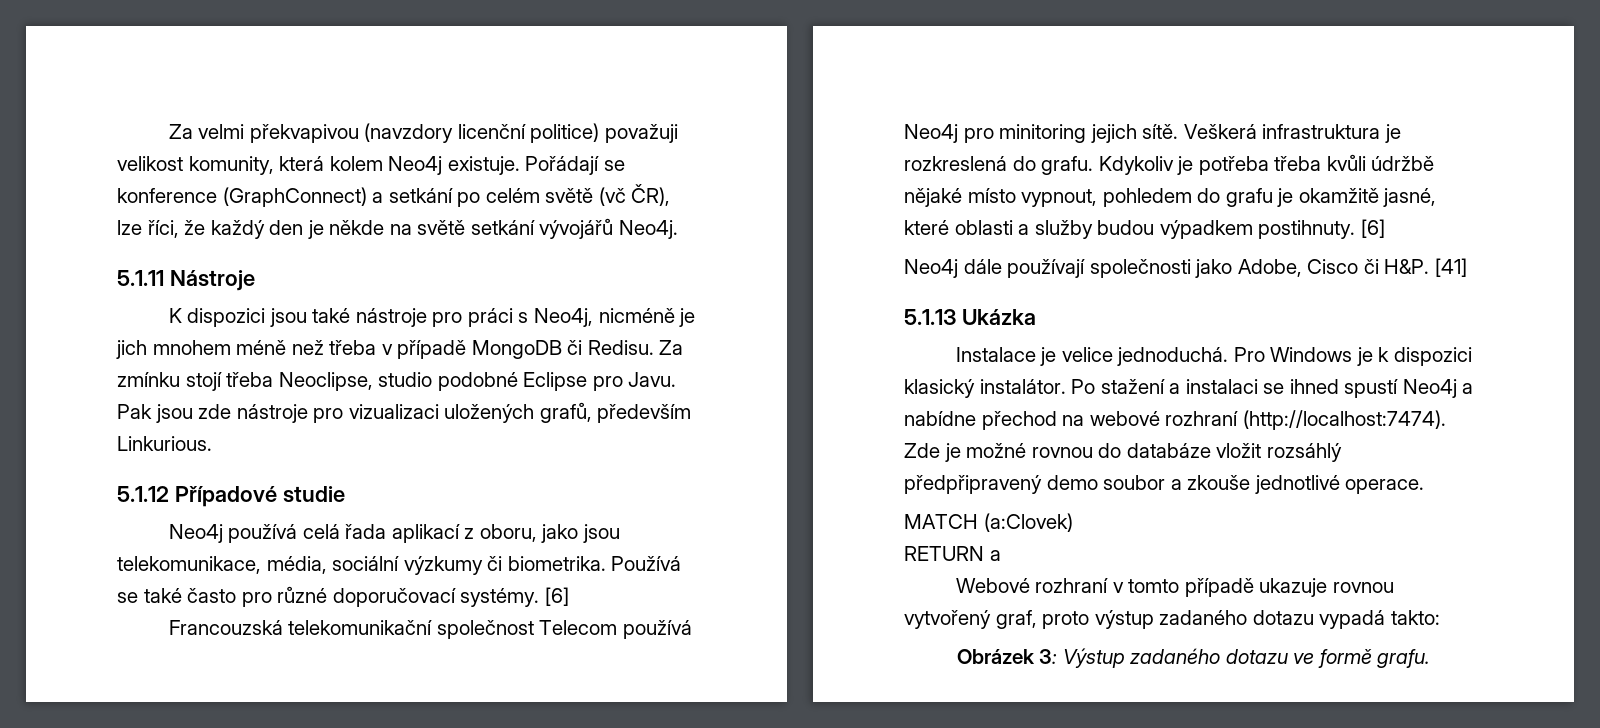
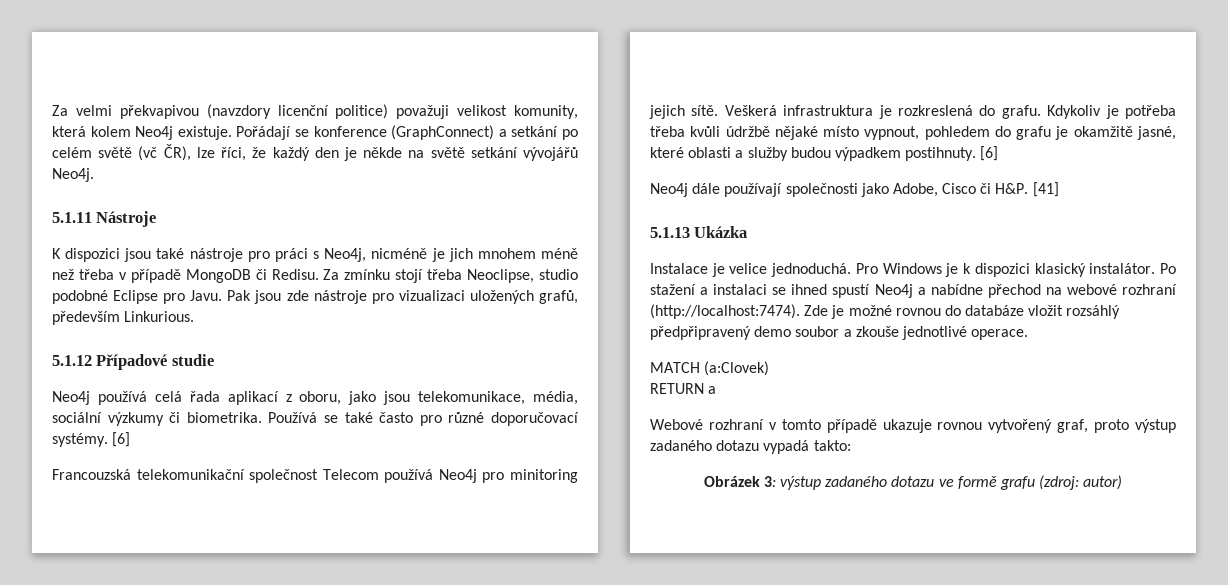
- Obrázek 3: Výstup zadaného dotazu ve formě grafu.
+ Obrázek 3: výstup zadaného dotazu ve formě grafu (zdroj: autor)

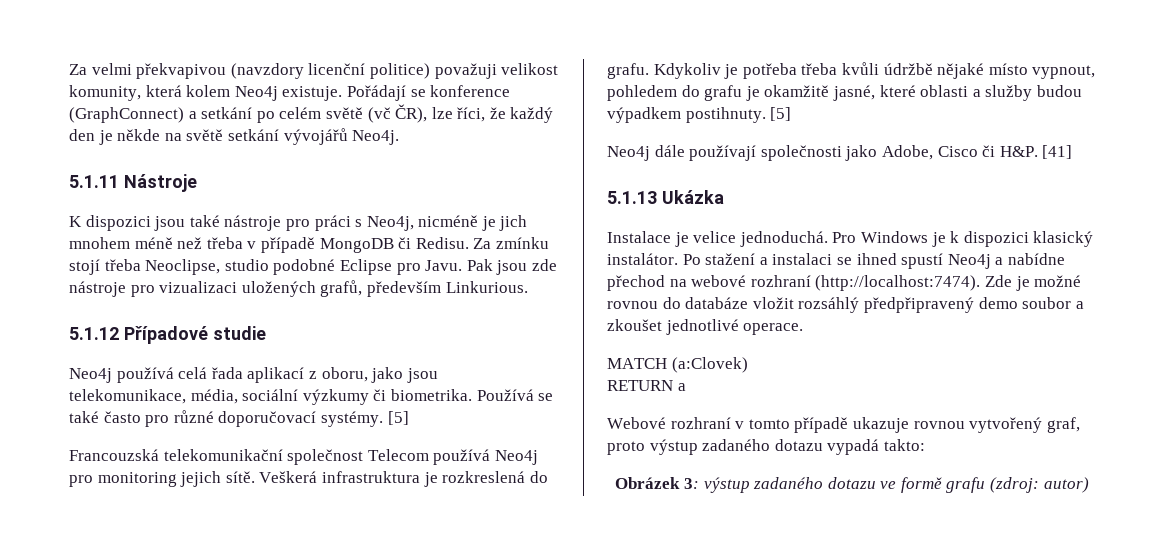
- Používá se také často pro různé doporučovací systémy. [6]
+ Používá se také často pro různé doporučovací systémy. [5]
- Francouzská telekomunikační společnost Telecom používá Neo4j pro minitoring jejich sítě.
+ Francouzská telekomunikační společnost Telecom používá Neo4j pro monitoring jejich sítě.
- Kdykoliv je potřeba třeba kvůli údržbě nějaké místo vypnout, pohledem do grafu je okamžitě jasné, které oblasti a služby budou výpadkem postihnuty. [6]
+ Kdykoliv je potřeba třeba kvůli údržbě nějaké místo vypnout, pohledem do grafu je okamžitě jasné, které oblasti a služby budou výpadkem postihnuty. [5]
- Zde je možné rovnou do databáze vložit rozsáhlý předpřipravený demo soubor a zkouše jednotlivé operace.
+ Zde je možné rovnou do databáze vložit rozsáhlý předpřipravený demo soubor a zkoušet jednotlivé operace.

